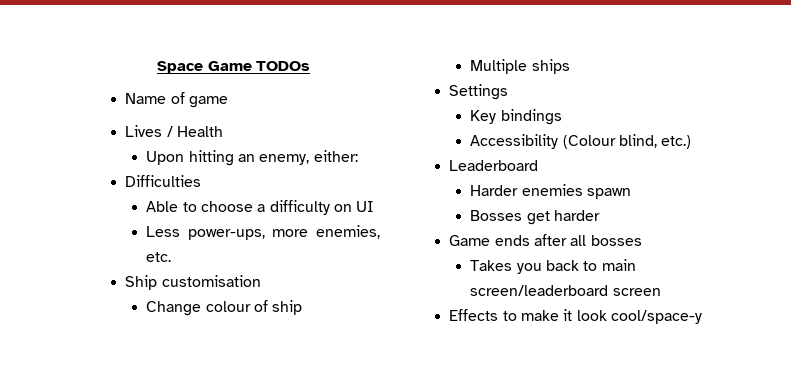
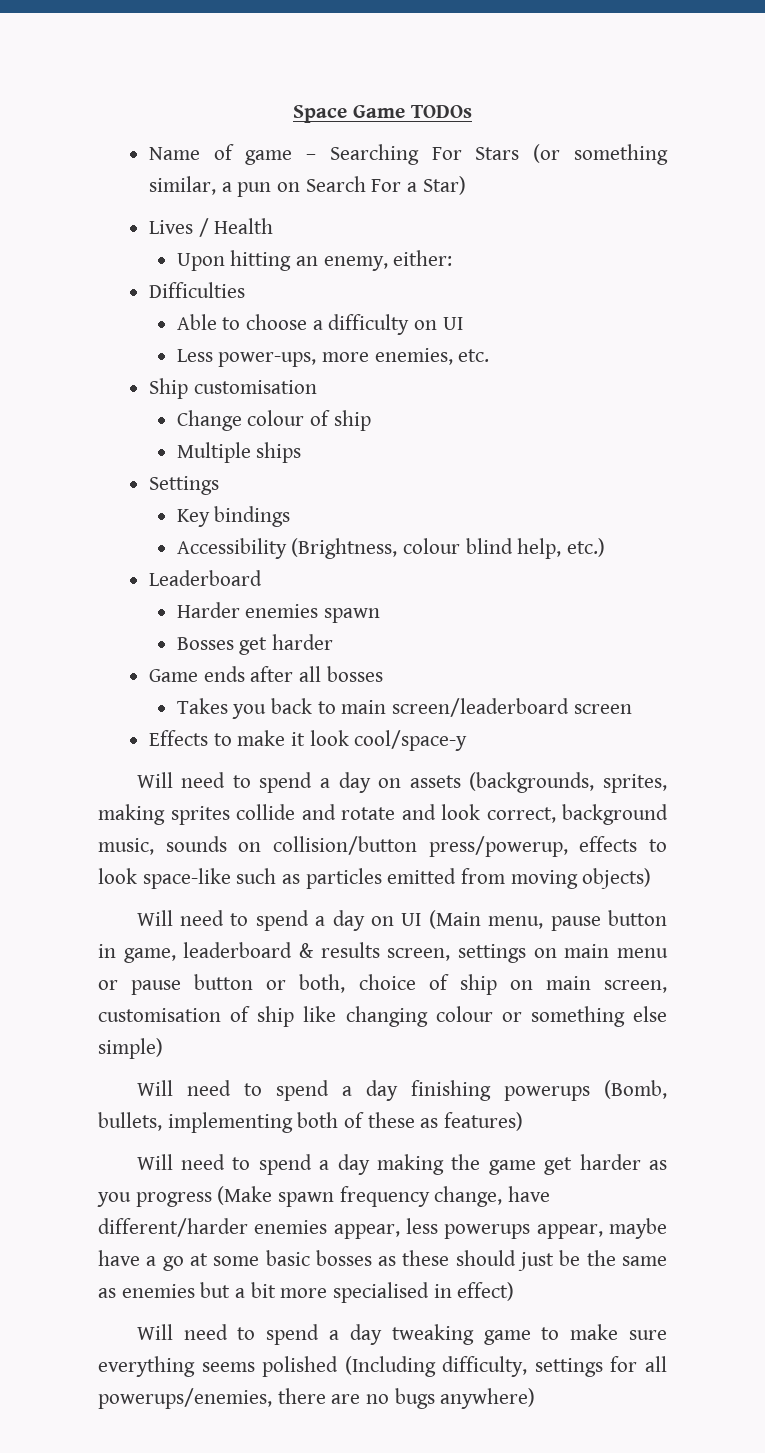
- Name of game
+ Name of game – Searching For Stars (or something similar, a pun on Search For a Star)
- Accessibility (Colour blind, etc.)
+ Accessibility (Brightness, colour blind help, etc.)
+ Will need to spend a day on assets (backgrounds, sprites, making sprites collide and rotate and look correct, background music, sounds on collision/button press/powerup, effects to look space-like such as particles emitted from moving objects)
+ Will need to spend a day on UI (Main menu, pause button in game, leaderboard & results screen, settings on main menu or pause button or both, choice of ship on main screen, customisation of ship like changing colour or something else simple)
+ Will need to spend a day finishing powerups (Bomb, bullets, implementing both of these as features)
+ Will need to spend a day making the game get harder as you progress (Make spawn frequency change, have different/harder enemies appear, less powerups appear, maybe have a go at some basic bosses as these should just be the same as enemies but a bit more specialised in effect)
+ Will need to spend a day tweaking game to make sure everything seems polished (Including difficulty, settings for all powerups/enemies, there are no bugs anywhere)

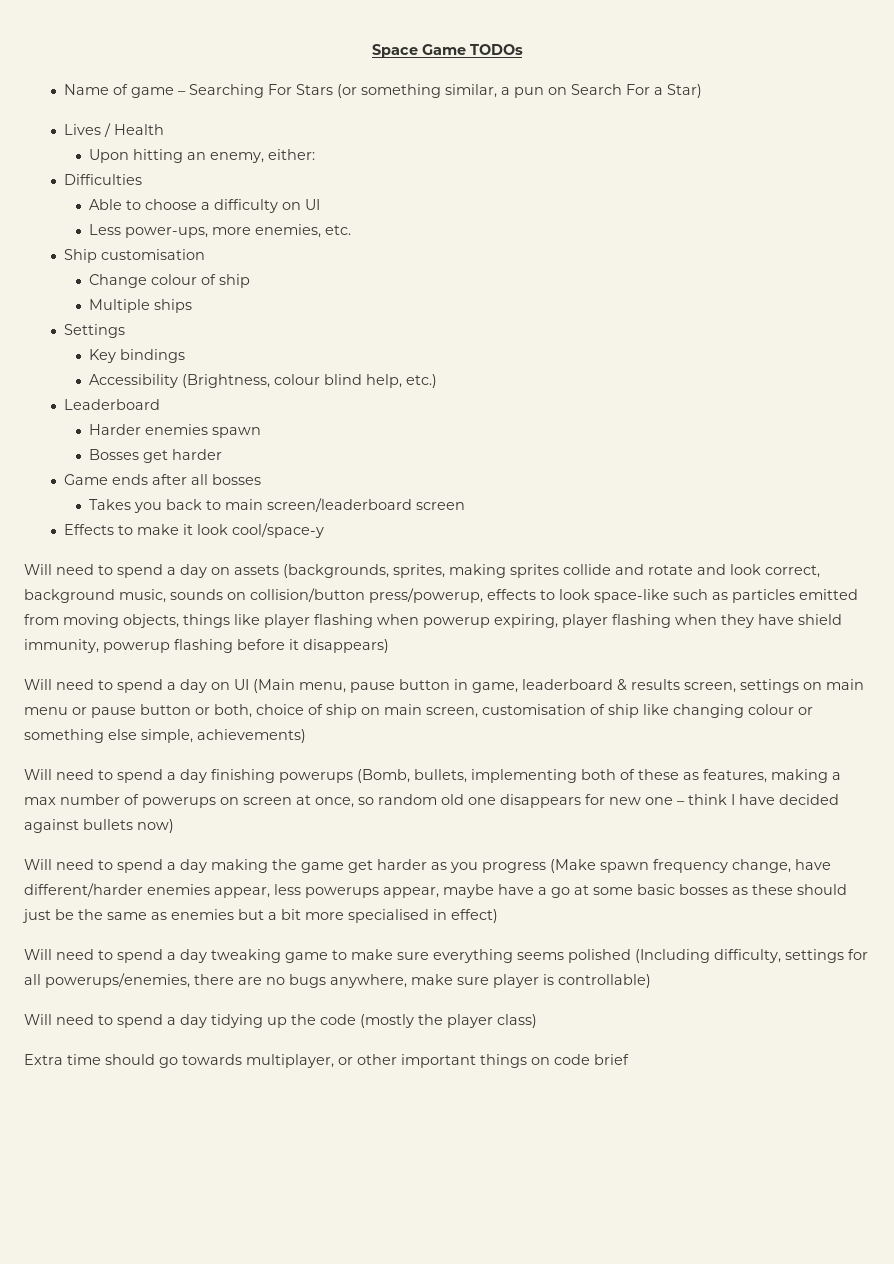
- Will need to spend a day on assets (backgrounds, sprites, making sprites collide and rotate and look correct, background music, sounds on collision/button press/powerup, effects to look space-like such as particles emitted from moving objects)
+ Will need to spend a day on assets (backgrounds, sprites, making sprites collide and rotate and look correct, background music, sounds on collision/button press/powerup, effects to look space-like such as particles emitted from moving objects, things like player flashing when powerup expiring, player flashing when they have shield immunity, powerup flashing before it disappears)
- Will need to spend a day on UI (Main menu, pause button in game, leaderboard & results screen, settings on main menu or pause button or both, choice of ship on main screen, customisation of ship like changing colour or something else simple)
+ Will need to spend a day on UI (Main menu, pause button in game, leaderboard & results screen, settings on main menu or pause button or both, choice of ship on main screen, customisation of ship like changing colour or something else simple, achievements)
- Will need to spend a day finishing powerups (Bomb, bullets, implementing both of these as features)
+ Will need to spend a day finishing powerups (Bomb, bullets, implementing both of these as features, making a max number of powerups on screen at once, so random old one disappears for new one – think I have decided against bullets now)
- Will need to spend a day tweaking game to make sure everything seems polished (Including difficulty, settings for all powerups/enemies, there are no bugs anywhere)
+ Will need to spend a day tweaking game to make sure everything seems polished (Including difficulty, settings for all powerups/enemies, there are no bugs anywhere, make sure player is controllable)
+ Will need to spend a day tidying up the code (mostly the player class)
+ Extra time should go towards multiplayer, or other important things on code brief

